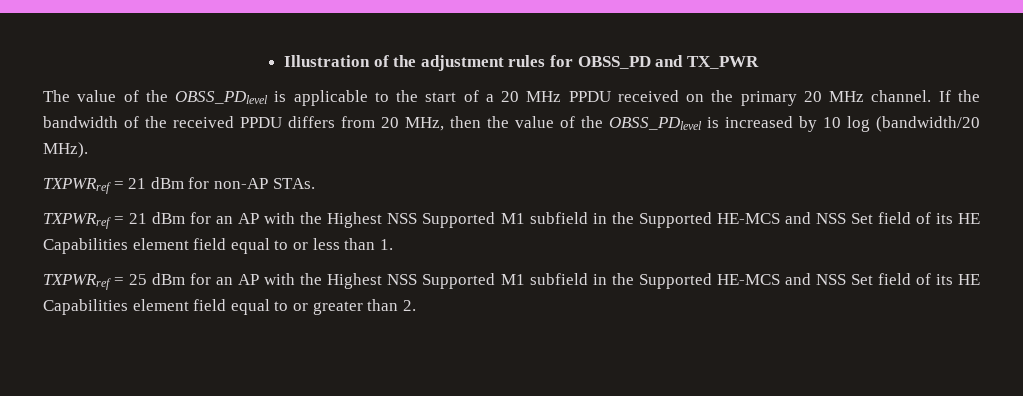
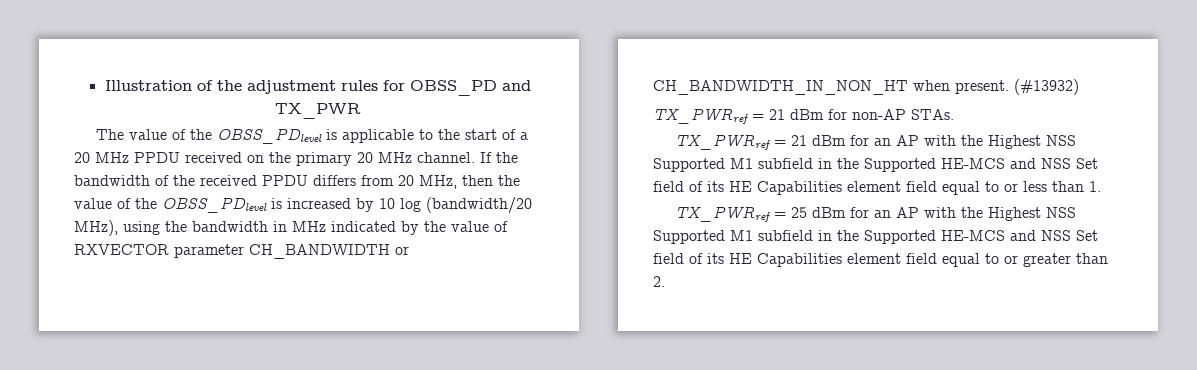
- If the bandwidth of the received PPDU differs from 20 MHz, then the value of the OBSS_PDlevel is increased by 10 log (bandwidth/20 MHz).
- TXPWRref = 21 dBm for non-AP STAs.
+ If the bandwidth of the received PPDU differs from 20 MHz, then the value of the OBSS_PDlevel is increased by 10 log (bandwidth/20 MHz), using the bandwidth in MHz indicated by the value of RXVECTOR parameter CH_BANDWIDTH or CH_BANDWIDTH_IN_NON_HT when present. (#13932)
+ TX_PWRref = 21 dBm for non-AP STAs.
- TXPWRref = 21 dBm for an AP with the Highest NSS Supported M1 subfield in the Supported HE-MCS and NSS Set field of its HE Capabilities element field equal to or less than 1.
+ TX_PWRref = 21 dBm for an AP with the Highest NSS Supported M1 subfield in the Supported HE-MCS and NSS Set field of its HE Capabilities element field equal to or less than 1.
- TXPWRref = 25 dBm for an AP with the Highest NSS Supported M1 subfield in the Supported HE-MCS and NSS Set field of its HE Capabilities element field equal to or greater than 2.
+ TX_PWRref = 25 dBm for an AP with the Highest NSS Supported M1 subfield in the Supported HE-MCS and NSS Set field of its HE Capabilities element field equal to or greater than 2.

